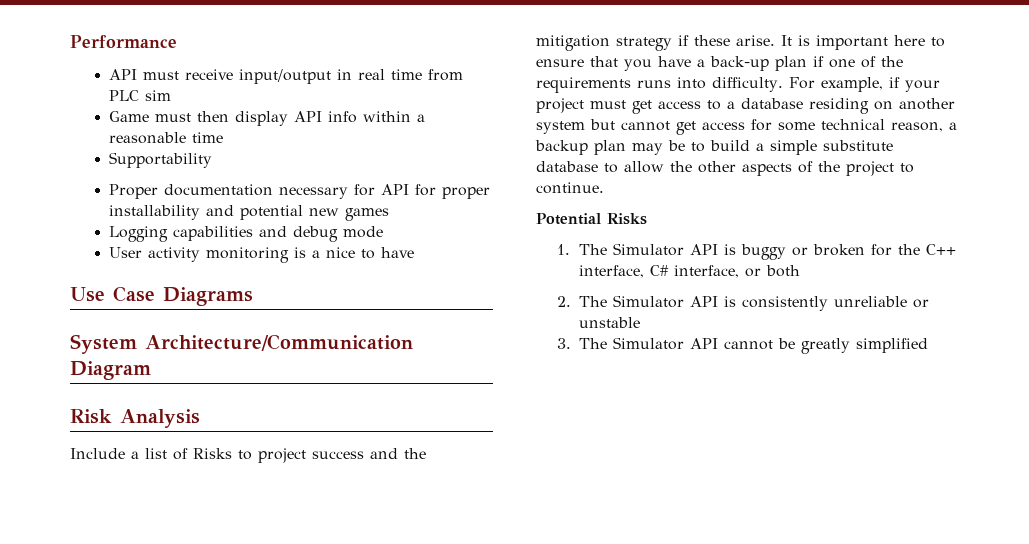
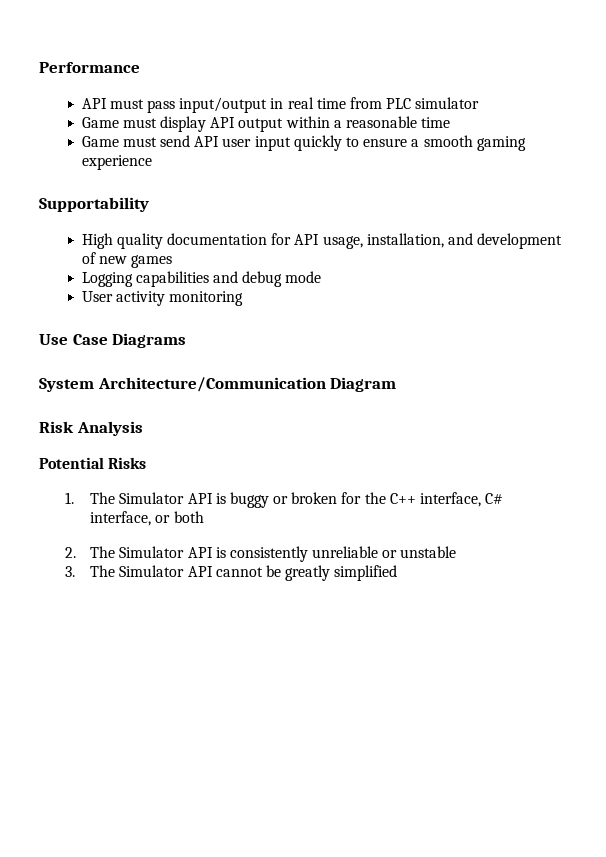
- API must receive input/output in real time from PLC sim
- Game must then display API info within a reasonable time
+ API must pass input/output in real time from PLC simulator
+ Game must display API output within a reasonable time
+ Game must send API user input quickly to ensure a smooth gaming experience
  Supportability
- Proper documentation necessary for API for proper installability and potential new games
+ High quality documentation for API usage, installation, and development of new games
- User activity monitoring is a nice to have
+ User activity monitoring
- Include a list of Risks to project success and the mitigation strategy if these arise. It is important here to ensure that you have a back-up plan if one of the requirements runs into difficulty. For example, if your project must get access to a database residing on another system but cannot get access for some technical reason, a backup plan may be to build a simple substitute database to allow the other aspects of the project to continue.

